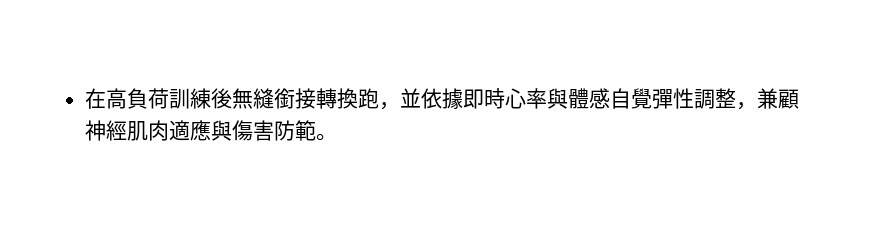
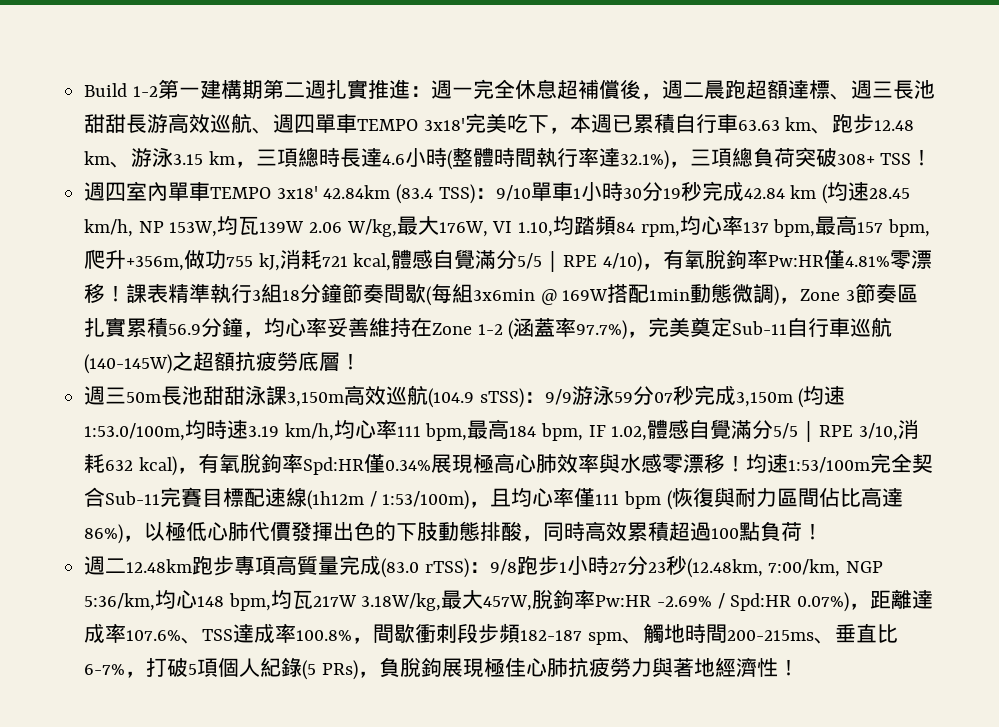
- 在高負荷訓練後無縫銜接轉換跑，並依據即時心率與體感自覺彈性調整，兼顧神經肌肉適應與傷害防範。
+ Build 1-2第一建構期第二週扎實推進：週一完全休息超補償後，週二晨跑超額達標、週三長池甜甜長游高效巡航、週四單車TEMPO 3x18'完美吃下，本週已累積自行車63.63 km、跑步12.48 km、游泳3.15 km，三項總時長達4.6小時(整體時間執行率達32.1%)，三項總負荷突破308+ TSS！
+ 週四室內單車TEMPO 3x18' 42.84km (83.4 TSS)：9/10單車1小時30分19秒完成42.84 km (均速28.45 km/h, NP 153W,均瓦139W 2.06 W/kg,最大176W, VI 1.10,均踏頻84 rpm,均心率137 bpm,最高157 bpm,爬升+356m,做功755 kJ,消耗721 kcal,體感自覺滿分5/5｜RPE 4/10)，有氧脫鉤率Pw:HR僅4.81%零漂移！課表精準執行3組18分鐘節奏間歇(每組3x6min @ 169W搭配1min動態微調)，Zone 3節奏區扎實累積56.9分鐘，均心率妥善維持在Zone 1-2 (涵蓋率97.7%)，完美奠定Sub-11自行車巡航(140-145W)之超額抗疲勞底層！
+ 週三50m長池甜甜泳課3,150m高效巡航(104.9 sTSS)：9/9游泳59分07秒完成3,150m (均速1:53.0/100m,均時速3.19 km/h,均心率111 bpm,最高184 bpm, IF 1.02,體感自覺滿分5/5｜RPE 3/10,消耗632 kcal)，有氧脫鉤率Spd:HR僅0.34%展現極高心肺效率與水感零漂移！均速1:53/100m完全契合Sub-11完賽目標配速線(1h12m / 1:53/100m)，且均心率僅111 bpm (恢復與耐力區間佔比高達86%)，以極低心肺代價發揮出色的下肢動態排酸，同時高效累積超過100點負荷！
+ 週二12.48km跑步專項高質量完成(83.0 rTSS)：9/8跑步1小時27分23秒(12.48km, 7:00/km, NGP 5:36/km,均心148 bpm,均瓦217W 3.18W/kg,最大457W,脫鉤率Pw:HR -2.69% / Spd:HR 0.07%)，距離達成率107.6%、TSS達成率100.8%，間歇衝刺段步頻182-187 spm、觸地時間200-215ms、垂直比6-7%，打破5項個人紀錄(5 PRs)，負脫鉤展現極佳心肺抗疲勞力與著地經濟性！

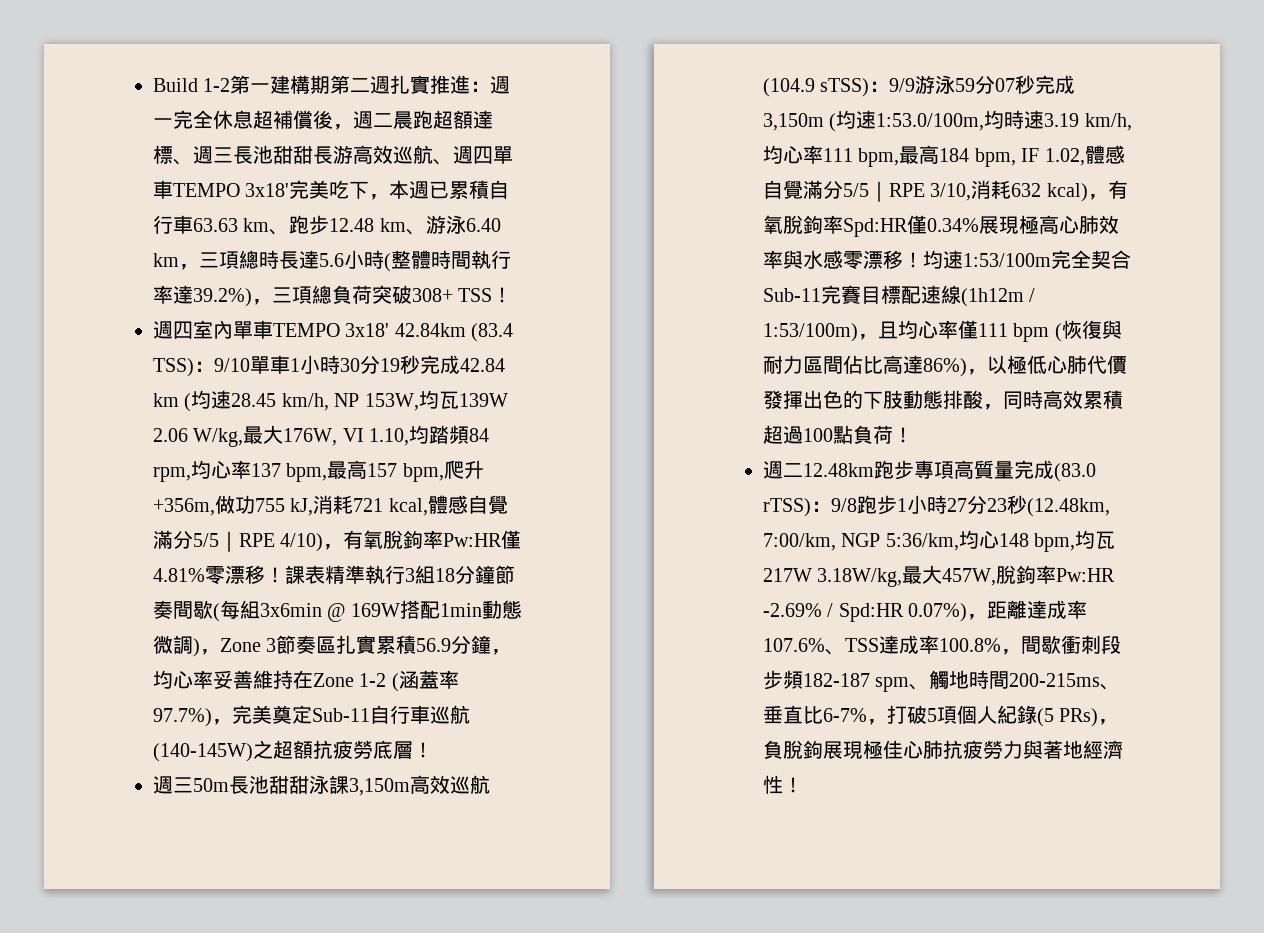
- Build 1-2第一建構期第二週扎實推進：週一完全休息超補償後，週二晨跑超額達標、週三長池甜甜長游高效巡航、週四單車TEMPO 3x18'完美吃下，本週已累積自行車63.63 km、跑步12.48 km、游泳3.15 km，三項總時長達4.6小時(整體時間執行率達32.1%)，三項總負荷突破308+ TSS！
+ Build 1-2第一建構期第二週扎實推進：週一完全休息超補償後，週二晨跑超額達標、週三長池甜甜長游高效巡航、週四單車TEMPO 3x18'完美吃下，本週已累積自行車63.63 km、跑步12.48 km、游泳6.40 km，三項總時長達5.6小時(整體時間執行率達39.2%)，三項總負荷突破308+ TSS！

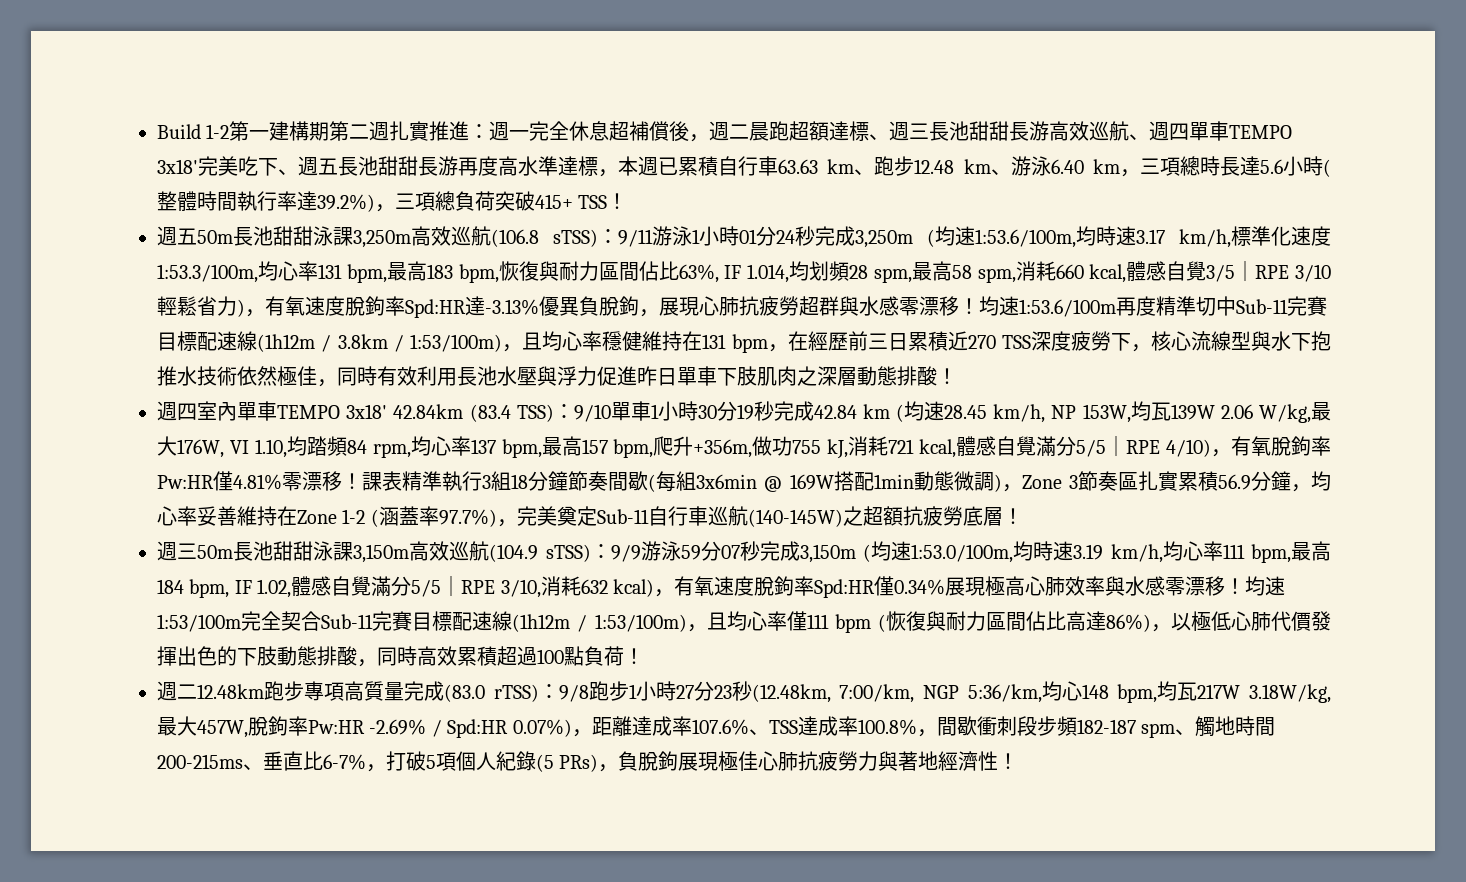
- 週一完全休息超補償後，週二晨跑超額達標、週三長池甜甜長游高效巡航、週四單車TEMPO 3x18'完美吃下，本週已累積自行車63.63 km、跑步12.48 km、游泳6.40 km，三項總時長達5.6小時(整體時間執行率達39.2%)，三項總負荷突破308+ TSS！
+ 週一完全休息超補償後，週二晨跑超額達標、週三長池甜甜長游高效巡航、週四單車TEMPO 3x18'完美吃下、週五長池甜甜長游再度高水準達標，本週已累積自行車63.63 km、跑步12.48 km、游泳6.40 km，三項總時長達5.6小時(整體時間執行率達39.2%)，三項總負荷突破415+ TSS！
+ 週五50m長池甜甜泳課3,250m高效巡航(106.8 sTSS)：9/11游泳1小時01分24秒完成3,250m (均速1:53.6/100m,均時速3.17 km/h,標準化速度1:53.3/100m,均心率131 bpm,最高183 bpm,恢復與耐力區間佔比63%, IF 1.014,均划頻28 spm,最高58 spm,消耗660 kcal,體感自覺3/5｜RPE 3/10輕鬆省力)，有氧速度脫鉤率Spd:HR達-3.13%優異負脫鉤，展現心肺抗疲勞超群與水感零漂移！均速1:53.6/100m再度精準切中Sub-11完賽目標配速線(1h12m / 3.8km / 1:53/100m)，且均心率穩健維持在131 bpm，在經歷前三日累積近270 TSS深度疲勞下，核心流線型與水下抱推水技術依然極佳，同時有效利用長池水壓與浮力促進昨日單車下肢肌肉之深層動態排酸！
- 週三50m長池甜甜泳課3,150m高效巡航(104.9 sTSS)：9/9游泳59分07秒完成3,150m (均速1:53.0/100m,均時速3.19 km/h,均心率111 bpm,最高184 bpm, IF 1.02,體感自覺滿分5/5｜RPE 3/10,消耗632 kcal)，有氧脫鉤率Spd:HR僅0.34%展現極高心肺效率與水感零漂移！
+ 週三50m長池甜甜泳課3,150m高效巡航(104.9 sTSS)：9/9游泳59分07秒完成3,150m (均速1:53.0/100m,均時速3.19 km/h,均心率111 bpm,最高184 bpm, IF 1.02,體感自覺滿分5/5｜RPE 3/10,消耗632 kcal)，有氧速度脫鉤率Spd:HR僅0.34%展現極高心肺效率與水感零漂移！

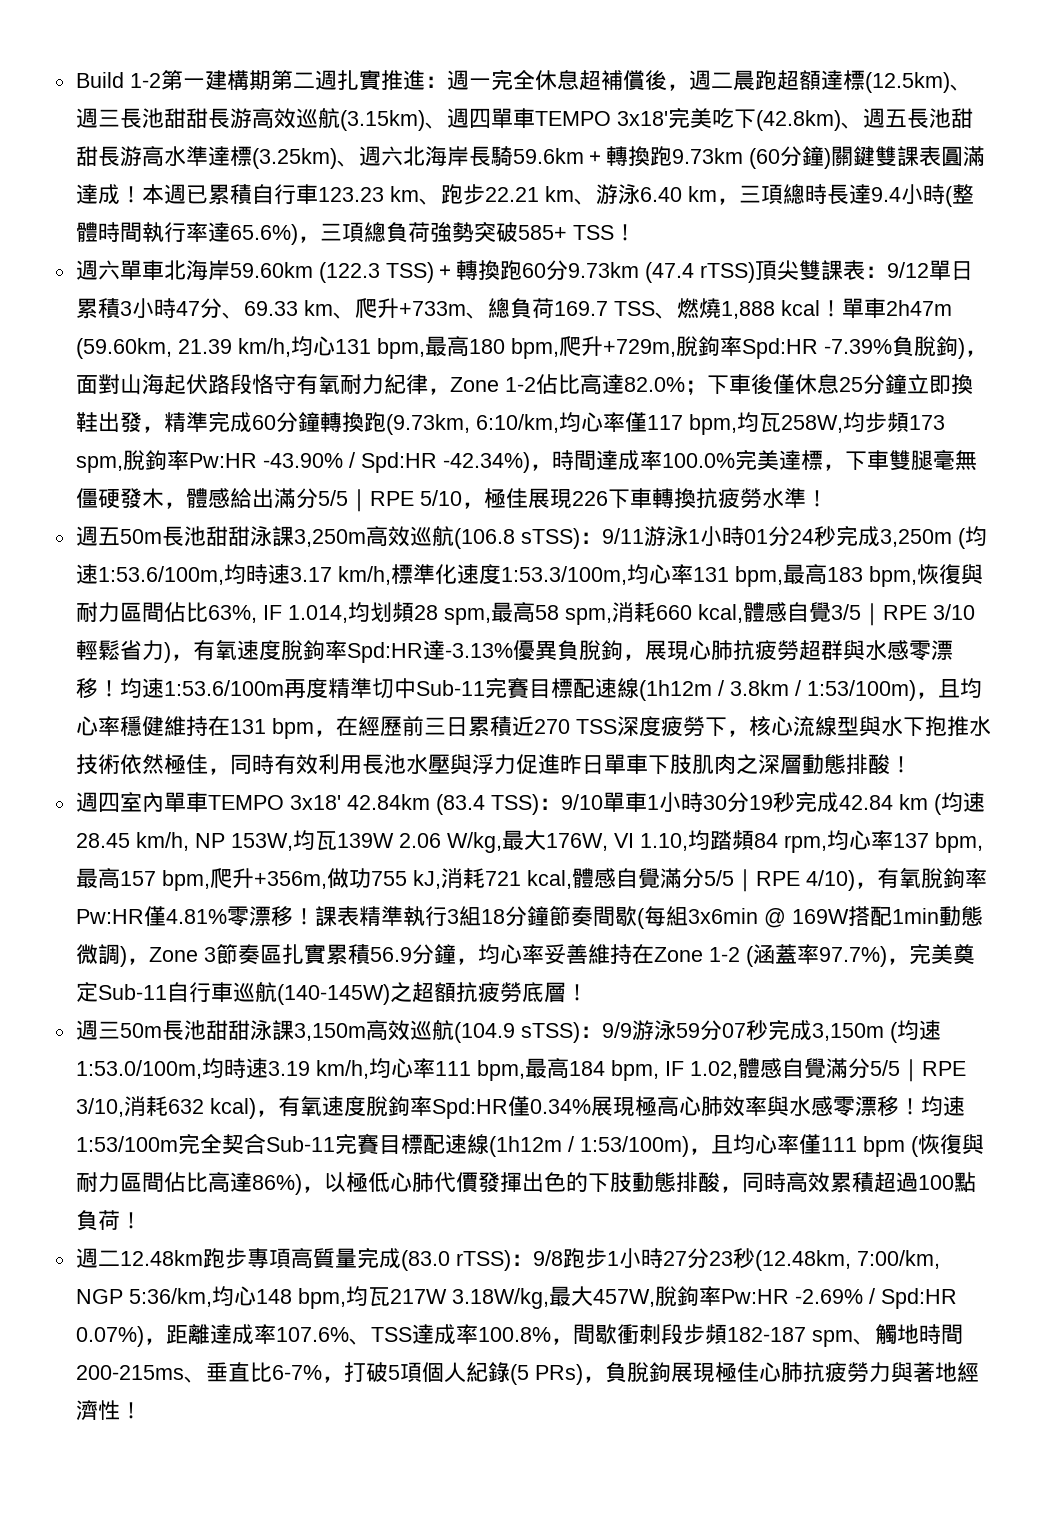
- 週一完全休息超補償後，週二晨跑超額達標、週三長池甜甜長游高效巡航、週四單車TEMPO 3x18'完美吃下、週五長池甜甜長游再度高水準達標，本週已累積自行車63.63 km、跑步12.48 km、游泳6.40 km，三項總時長達5.6小時(整體時間執行率達39.2%)，三項總負荷突破415+ TSS！
+ 週一完全休息超補償後，週二晨跑超額達標(12.5km)、週三長池甜甜長游高效巡航(3.15km)、週四單車TEMPO 3x18'完美吃下(42.8km)、週五長池甜甜長游高水準達標(3.25km)、週六北海岸長騎59.6km＋轉換跑9.73km (60分鐘)關鍵雙課表圓滿達成！本週已累積自行車123.23 km、跑步22.21 km、游泳6.40 km，三項總時長達9.4小時(整體時間執行率達65.6%)，三項總負荷強勢突破585+ TSS！
+ 週六單車北海岸59.60km (122.3 TSS)＋轉換跑60分9.73km (47.4 rTSS)頂尖雙課表：9/12單日累積3小時47分、69.33 km、爬升+733m、總負荷169.7 TSS、燃燒1,888 kcal！單車2h47m (59.60km, 21.39 km/h,均心131 bpm,最高180 bpm,爬升+729m,脫鉤率Spd:HR -7.39%負脫鉤)，面對山海起伏路段恪守有氧耐力紀律，Zone 1-2佔比高達82.0%；下車後僅休息25分鐘立即換鞋出發，精準完成60分鐘轉換跑(9.73km, 6:10/km,均心率僅117 bpm,均瓦258W,均步頻173 spm,脫鉤率Pw:HR -43.90% / Spd:HR -42.34%)，時間達成率100.0%完美達標，下車雙腿毫無僵硬發木，體感給出滿分5/5｜RPE 5/10，極佳展現226下車轉換抗疲勞水準！

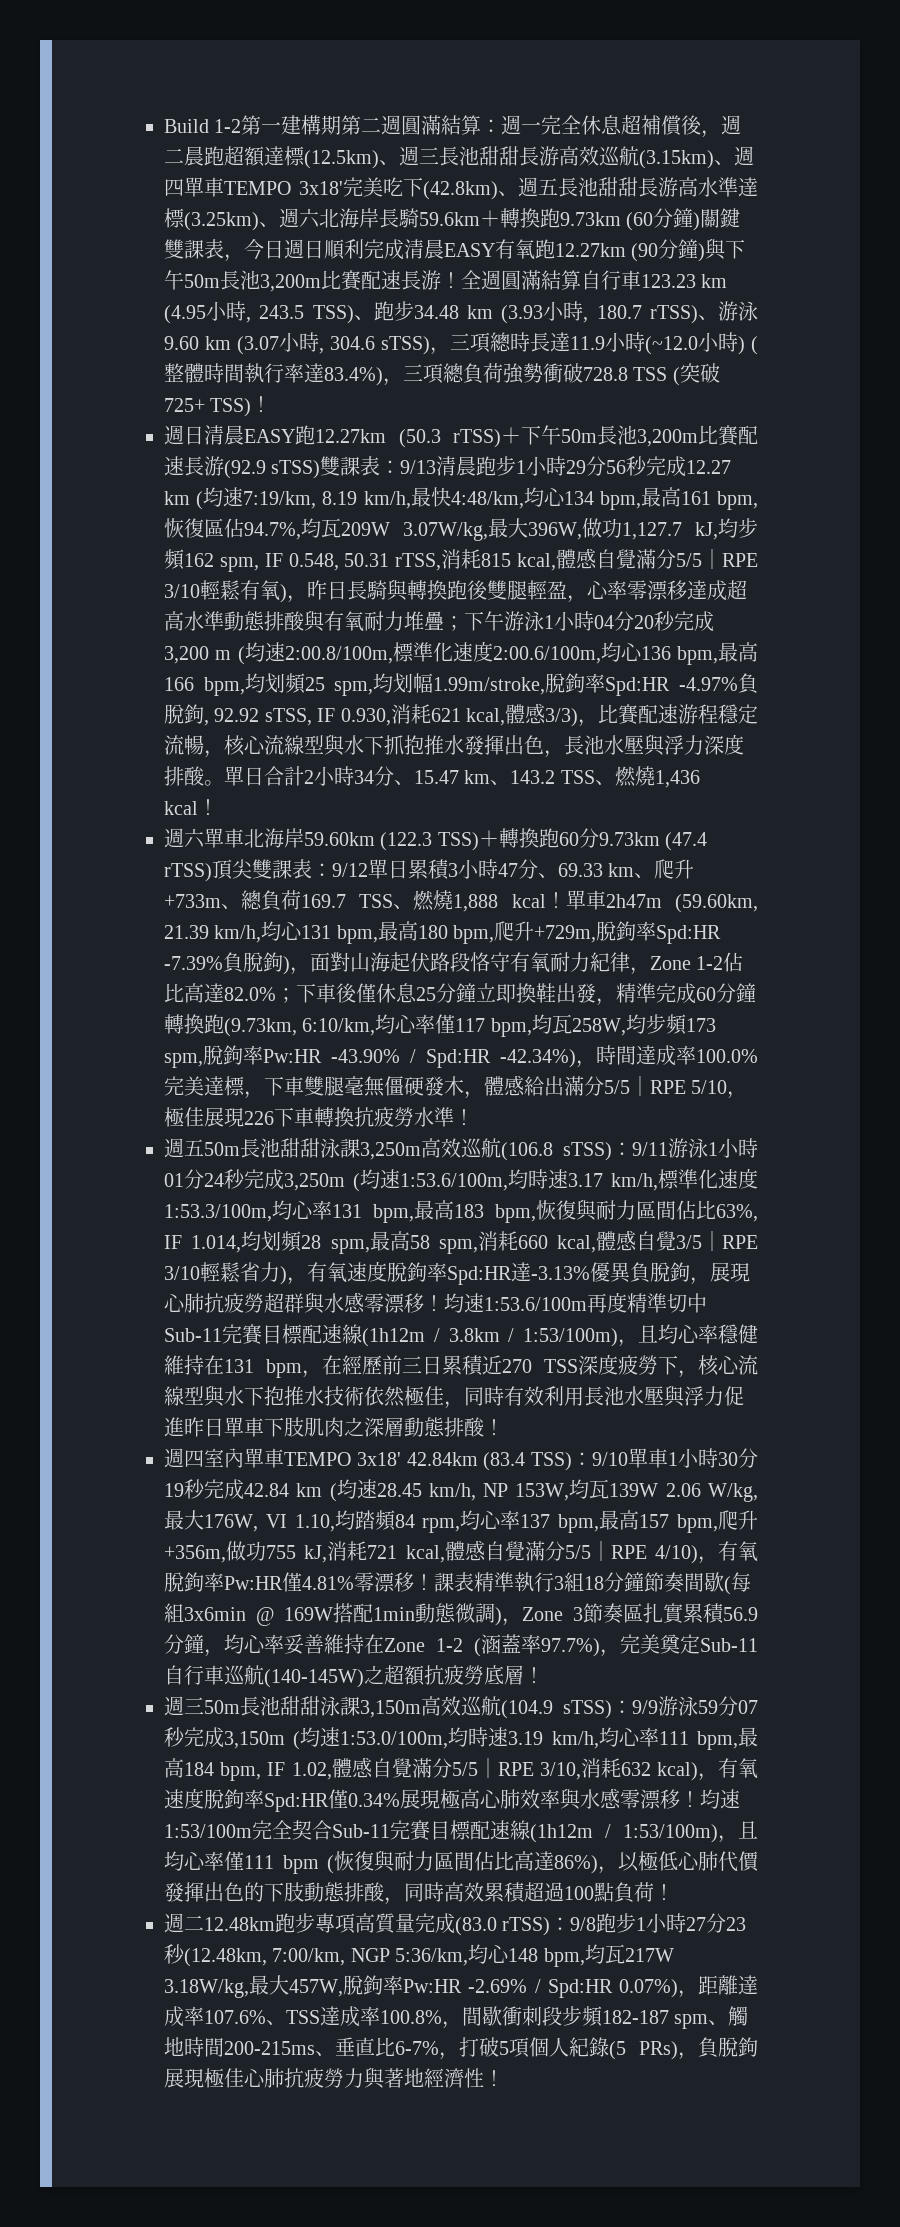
- Build 1-2第一建構期第二週扎實推進：
+ Build 1-2第一建構期第二週圓滿結算：
- 週一完全休息超補償後，週二晨跑超額達標(12.5km)、週三長池甜甜長游高效巡航(3.15km)、週四單車TEMPO 3x18'完美吃下(42.8km)、週五長池甜甜長游高水準達標(3.25km)、週六北海岸長騎59.6km＋轉換跑9.73km (60分鐘)關鍵雙課表圓滿達成！本週已累積自行車123.23 km、跑步22.21 km、游泳6.40 km，三項總時長達9.4小時(整體時間執行率達65.6%)，三項總負荷強勢突破585+ TSS！
+ 週一完全休息超補償後，週二晨跑超額達標(12.5km)、週三長池甜甜長游高效巡航(3.15km)、週四單車TEMPO 3x18'完美吃下(42.8km)、週五長池甜甜長游高水準達標(3.25km)、週六北海岸長騎59.6km＋轉換跑9.73km (60分鐘)關鍵雙課表，今日週日順利完成清晨EASY有氧跑12.27km (90分鐘)與下午50m長池3,200m比賽配速長游！全週圓滿結算自行車123.23 km (4.95小時, 243.5 TSS)、跑步34.48 km (3.93小時, 180.7 rTSS)、游泳9.60 km (3.07小時, 304.6 sTSS)，三項總時長達11.9小時(~12.0小時) (整體時間執行率達83.4%)，三項總負荷強勢衝破728.8 TSS (突破725+ TSS)！
+ 週日清晨EASY跑12.27km (50.3 rTSS)＋下午50m長池3,200m比賽配速長游(92.9 sTSS)雙課表：9/13清晨跑步1小時29分56秒完成12.27 km (均速7:19/km, 8.19 km/h,最快4:48/km,均心134 bpm,最高161 bpm,恢復區佔94.7%,均瓦209W 3.07W/kg,最大396W,做功1,127.7 kJ,均步頻162 spm, IF 0.548, 50.31 rTSS,消耗815 kcal,體感自覺滿分5/5｜RPE 3/10輕鬆有氧)，昨日長騎與轉換跑後雙腿輕盈，心率零漂移達成超高水準動態排酸與有氧耐力堆疊；下午游泳1小時04分20秒完成3,200 m (均速2:00.8/100m,標準化速度2:00.6/100m,均心136 bpm,最高166 bpm,均划頻25 spm,均划幅1.99m/stroke,脫鉤率Spd:HR -4.97%負脫鉤, 92.92 sTSS, IF 0.930,消耗621 kcal,體感3/3)，比賽配速游程穩定流暢，核心流線型與水下抓抱推水發揮出色，長池水壓與浮力深度排酸。單日合計2小時34分、15.47 km、143.2 TSS、燃燒1,436 kcal！

